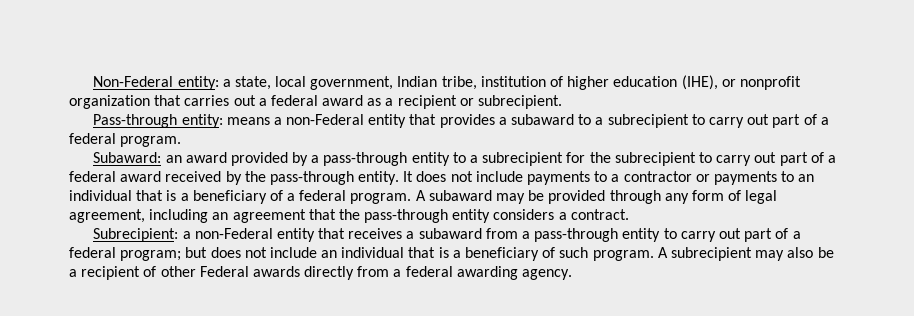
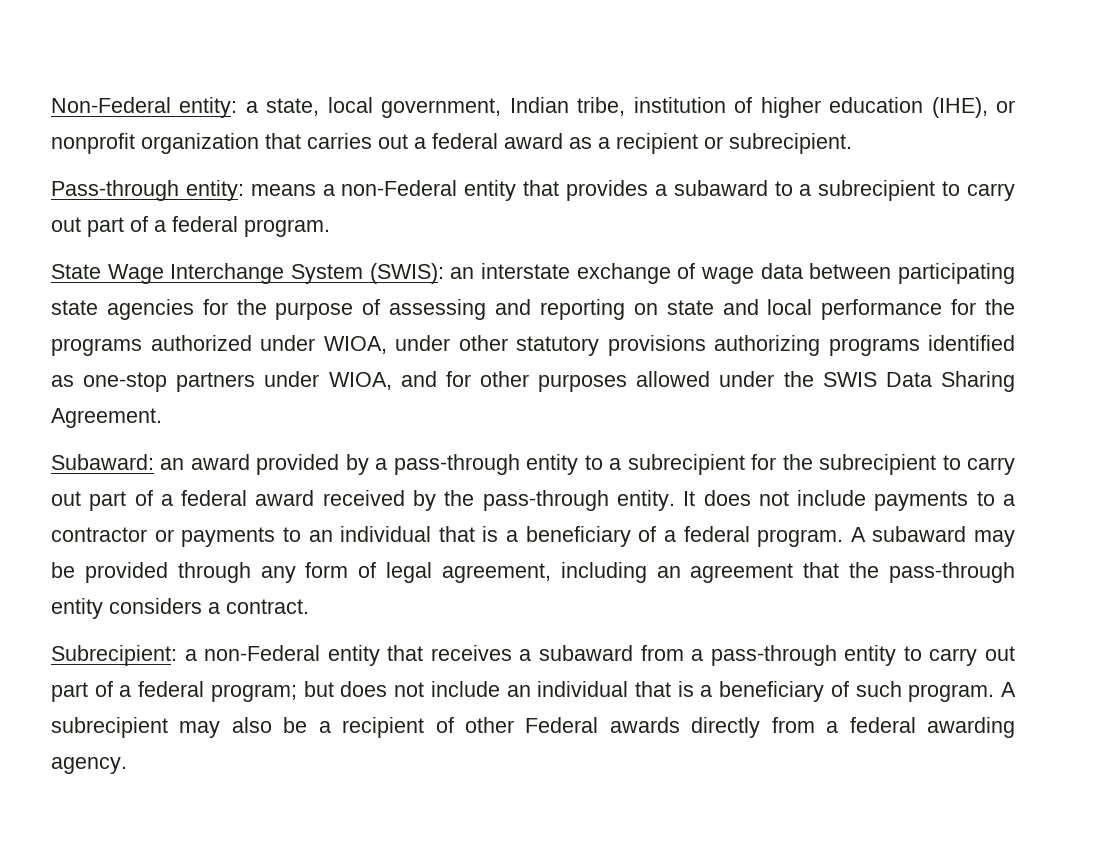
+ State Wage Interchange System (SWIS): an interstate exchange of wage data between participating state agencies for the purpose of assessing and reporting on state and local performance for the programs authorized under WIOA, under other statutory provisions authorizing programs identified as one-stop partners under WIOA, and for other purposes allowed under the SWIS Data Sharing Agreement.

